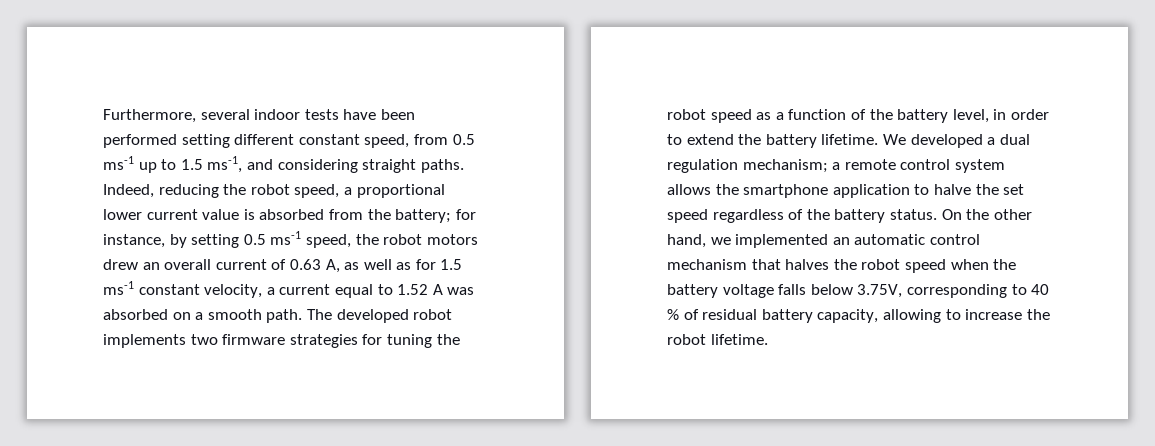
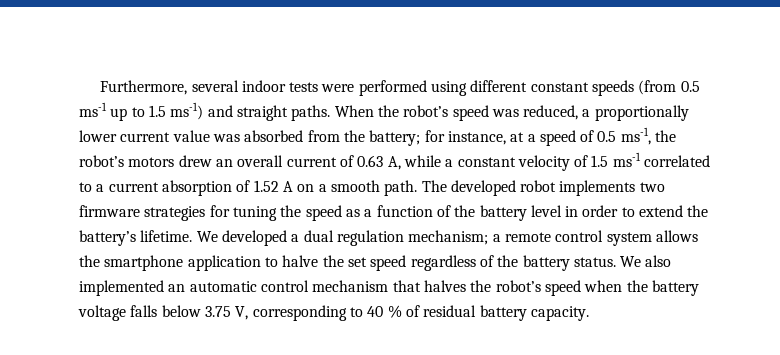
- Furthermore, several indoor tests have been performed setting different constant speed, from 0.5 ms-1 up to 1.5 ms-1, and considering straight paths. Indeed, reducing the robot speed, a proportional lower current value is absorbed from the battery; for instance, by setting 0.5 ms-1 speed, the robot motors drew an overall current of 0.63 A, as well as for 1.5 ms-1 constant velocity, a current equal to 1.52 A was absorbed on a smooth path.
+ Furthermore, several indoor tests were performed using different constant speeds (from 0.5 ms-1 up to 1.5 ms-1) and straight paths. When the robot’s speed was reduced, a proportionally lower current value was absorbed from the battery; for instance, at a speed of 0.5 ms-1, the robot’s motors drew an overall current of 0.63 A, while a constant velocity of 1.5 ms-1 correlated to a current absorption of 1.52 A on a smooth path.
- The developed robot implements two firmware strategies for tuning the robot speed as a function of the battery level, in order to extend the battery lifetime.
+ The developed robot implements two firmware strategies for tuning the speed as a function of the battery level in order to extend the battery’s lifetime.
- On the other hand, we implemented an automatic control mechanism that halves the robot speed when the battery voltage falls below 3.75V, corresponding to 40 % of residual battery capacity, allowing to increase the robot lifetime.
+ We also implemented an automatic control mechanism that halves the robot’s speed when the battery voltage falls below 3.75 V, corresponding to 40 % of residual battery capacity.

